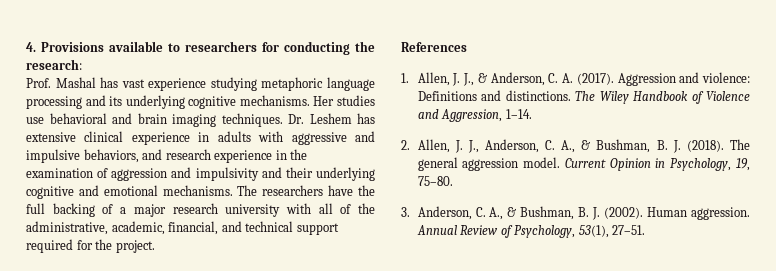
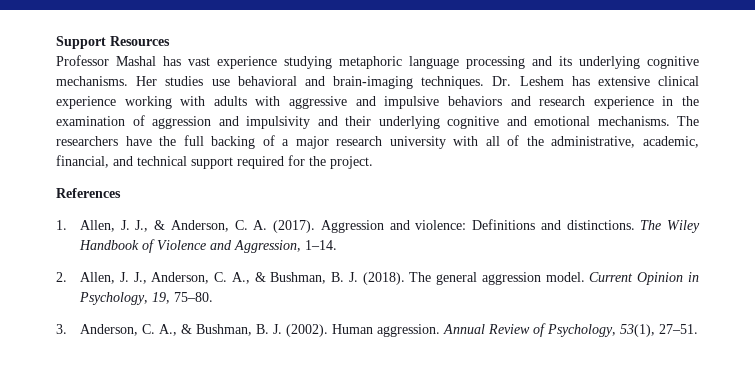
- 4. Provisions available to researchers for conducting the research:
- Prof. Mashal has vast experience studying metaphoric language processing and its underlying cognitive mechanisms.
+ Support Resources
+ Professor Mashal has vast experience studying metaphoric language processing and its underlying cognitive mechanisms.
- Her studies use behavioral and brain imaging techniques.
+ Her studies use behavioral and brain-imaging techniques.
- Dr. Leshem has extensive clinical experience in adults with aggressive and impulsive behaviors, and research experience in the examination of aggression and impulsivity and their underlying cognitive and emotional mechanisms.
+ Dr. Leshem has extensive clinical experience working with adults with aggressive and impulsive behaviors and research experience in the examination of aggression and impulsivity and their underlying cognitive and emotional mechanisms.

